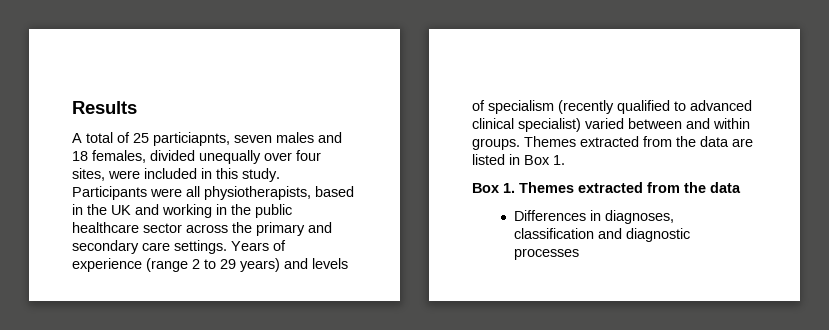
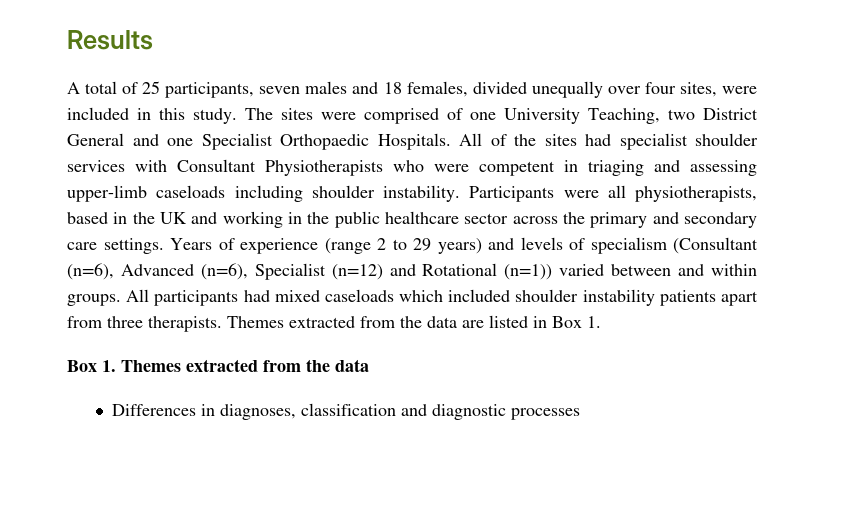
- A total of 25 particiapnts, seven males and 18 females, divided unequally over four sites, were included in this study.
+ A total of 25 participants, seven males and 18 females, divided unequally over four sites, were included in this study.
+ The sites were comprised of one University Teaching, two District General and one Specialist Orthopaedic Hospitals. All of the sites had specialist shoulder services with Consultant Physiotherapists who were competent in triaging and assessing upper-limb caseloads including shoulder instability.
- Years of experience (range 2 to 29 years) and levels of specialism (recently qualified to advanced clinical specialist) varied between and within groups.
+ Years of experience (range 2 to 29 years) and levels of specialism (Consultant (n=6), Advanced (n=6), Specialist (n=12) and Rotational (n=1)) varied between and within groups.
+ All participants had mixed caseloads which included shoulder instability patients apart from three therapists.

